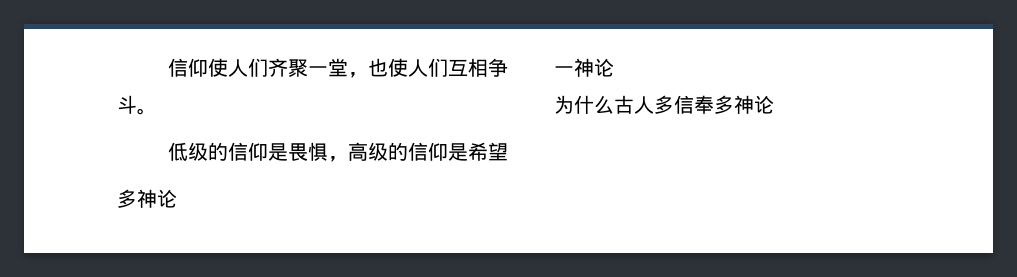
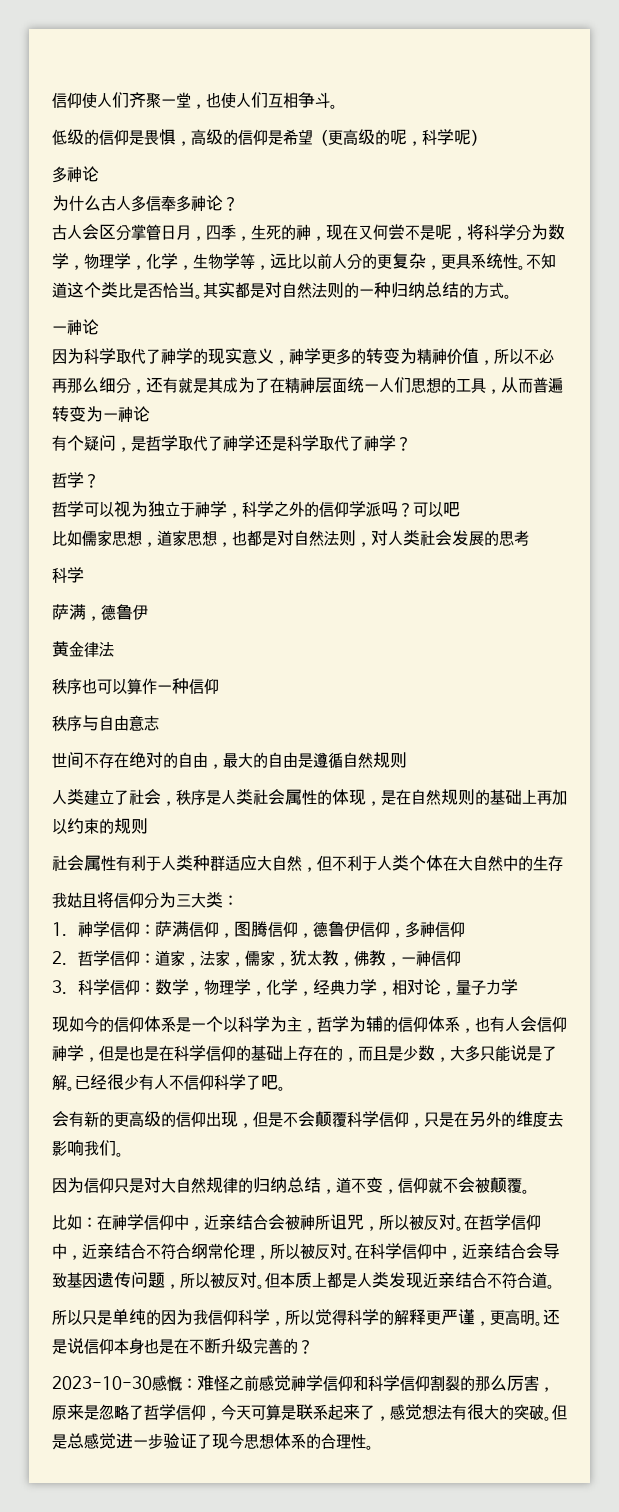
- 低级的信仰是畏惧，高级的信仰是希望
+ 低级的信仰是畏惧，高级的信仰是希望（更高级的呢，科学呢）
  多神论
- 一神论
- 为什么古人多信奉多神论
+ 为什么古人多信奉多神论？
+ 古人会区分掌管日月，四季，生死的神，现在又何尝不是呢，将科学分为数学，物理学，化学，生物学等，远比以前人分的更复杂，更具系统性。不知道这个类比是否恰当。其实都是对自然法则的一种归纳总结的方式。
+ 一神论
+ 因为科学取代了神学的现实意义，神学更多的转变为精神价值，所以不必再那么细分，还有就是其成为了在精神层面统一人们思想的工具，从而普遍转变为一神论
+ 有个疑问，是哲学取代了神学还是科学取代了神学？
+ 哲学？
+ 哲学可以视为独立于神学，科学之外的信仰学派吗？可以吧
+ 比如儒家思想，道家思想，也都是对自然法则，对人类社会发展的思考
+ 科学
+ 萨满，德鲁伊
+ 黄金律法
+ 秩序也可以算作一种信仰
+ 秩序与自由意志
+ 世间不存在绝对的自由，最大的自由是遵循自然规则
+ 人类建立了社会，秩序是人类社会属性的体现，是在自然规则的基础上再加以约束的规则
+ 社会属性有利于人类种群适应大自然，但不利于人类个体在大自然中的生存
+ 我姑且将信仰分为三大类：
+ 1.神学信仰：萨满信仰，图腾信仰，德鲁伊信仰，多神信仰
+ 2.哲学信仰：道家，法家，儒家，犹太教，佛教，一神信仰
+ 3.科学信仰：数学，物理学，化学，经典力学，相对论，量子力学
+ 现如今的信仰体系是一个以科学为主，哲学为辅的信仰体系，也有人会信仰神学，但是也是在科学信仰的基础上存在的，而且是少数，大多只能说是了解。已经很少有人不信仰科学了吧。
+ 会有新的更高级的信仰出现，但是不会颠覆科学信仰，只是在另外的维度去影响我们。
+ 因为信仰只是对大自然规律的归纳总结，道不变，信仰就不会被颠覆。
+ 比如：在神学信仰中，近亲结合会被神所诅咒，所以被反对。在哲学信仰中，近亲结合不符合纲常伦理，所以被反对。在科学信仰中，近亲结合会导致基因遗传问题，所以被反对。但本质上都是人类发现近亲结合不符合道。
+ 所以只是单纯的因为我信仰科学，所以觉得科学的解释更严谨，更高明。还是说信仰本身也是在不断升级完善的？
+ 2023-10-30感慨：难怪之前感觉神学信仰和科学信仰割裂的那么厉害，原来是忽略了哲学信仰，今天可算是联系起来了，感觉想法有很大的突破。但是总感觉进一步验证了现今思想体系的合理性。

